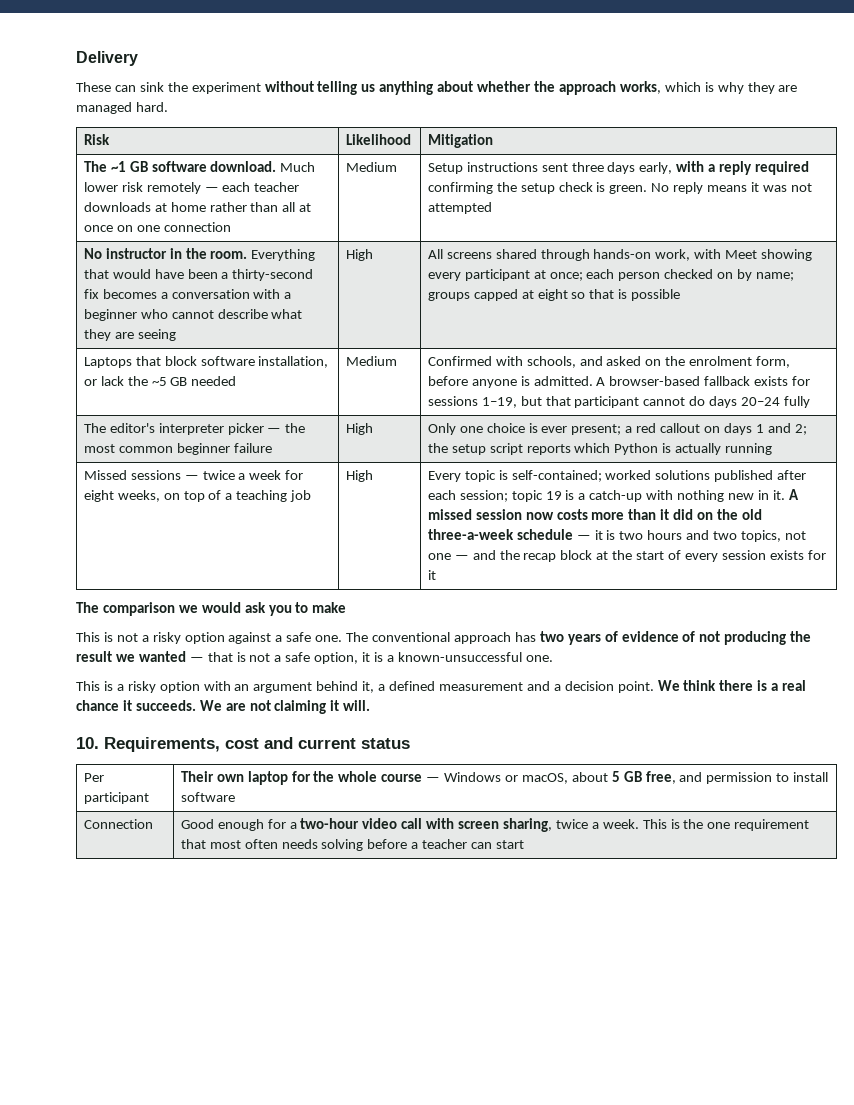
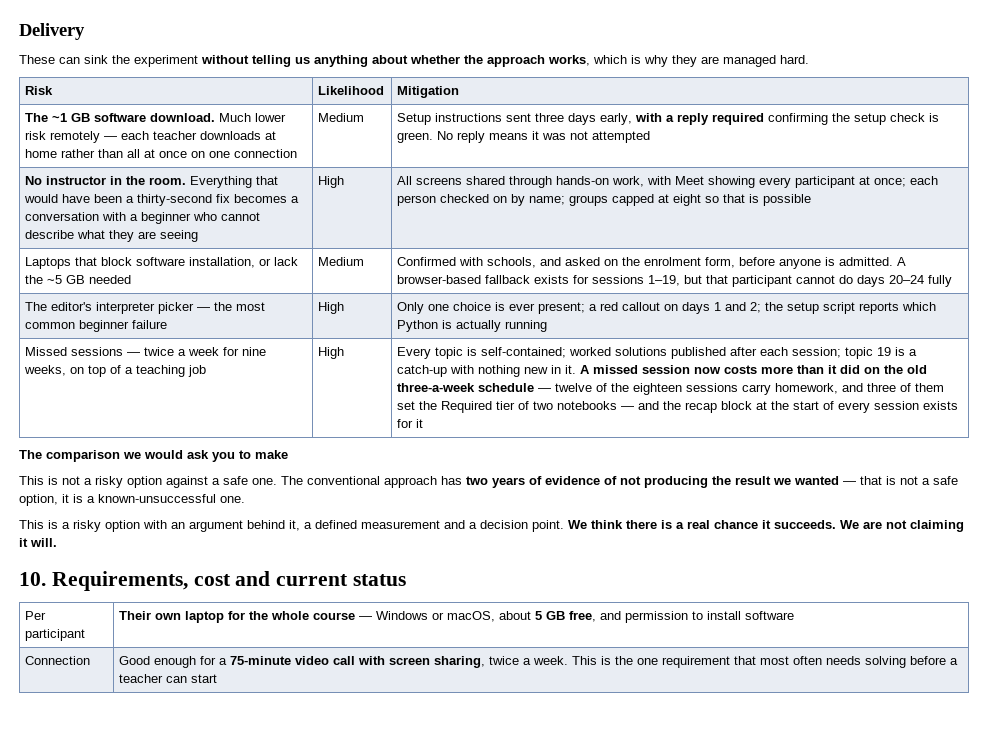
- Missed sessions — twice a week for eight weeks, on top of a teaching job
+ Missed sessions — twice a week for nine weeks, on top of a teaching job
- A missed session now costs more than it did on the old three-a-week schedule — it is two hours and two topics, not one — and the recap block at the start of every session exists for it
+ A missed session now costs more than it did on the old three-a-week schedule — twelve of the eighteen sessions carry homework, and three of them set the Required tier of two notebooks — and the recap block at the start of every session exists for it
- Connection | Good enough for a two-hour video call with screen sharing, twice a week. This is the one requirement that most often needs solving before a teacher can start
+ Connection | Good enough for a 75-minute video call with screen sharing, twice a week. This is the one requirement that most often needs solving before a teacher can start

